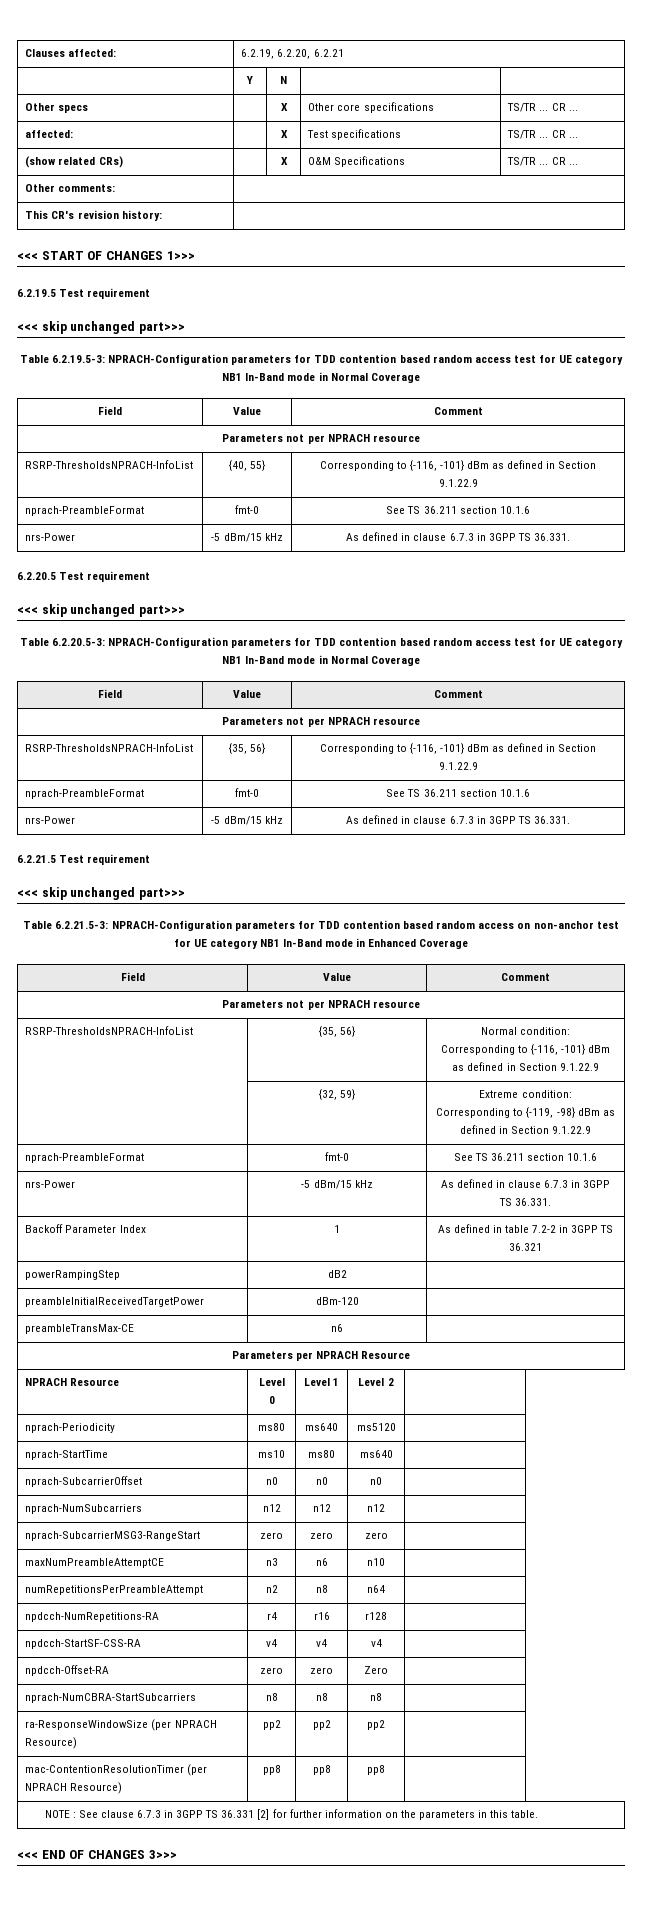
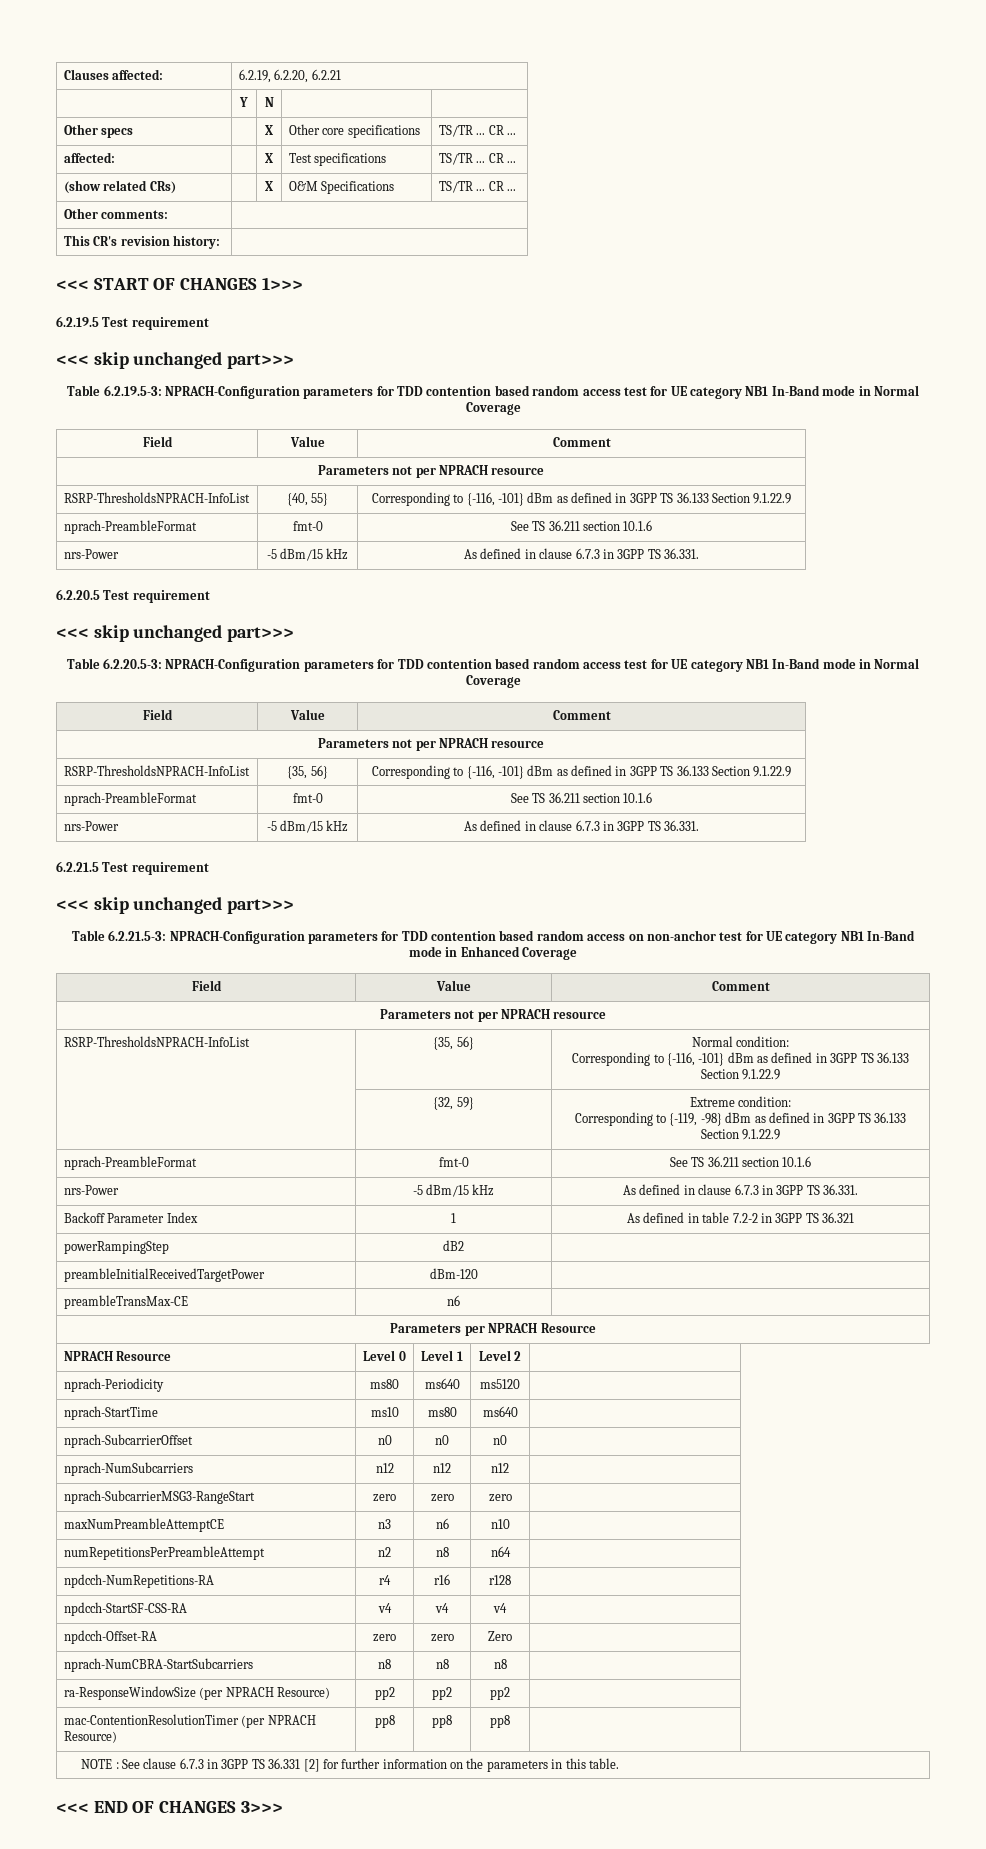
- RSRP-ThresholdsNPRACH-InfoList | {40, 55} | Corresponding to {-116, -101} dBm as defined in Section 9.1.22.9
+ RSRP-ThresholdsNPRACH-InfoList | {40, 55} | Corresponding to {-116, -101} dBm as defined in 3GPP TS 36.133 Section 9.1.22.9
- RSRP-ThresholdsNPRACH-InfoList | {35, 56} | Corresponding to {-116, -101} dBm as defined in Section 9.1.22.9
+ RSRP-ThresholdsNPRACH-InfoList | {35, 56} | Corresponding to {-116, -101} dBm as defined in 3GPP TS 36.133 Section 9.1.22.9
  RSRP-ThresholdsNPRACH-InfoList | {35, 56} | Normal condition:
- Corresponding to {-116, -101} dBm as defined in Section 9.1.22.9
+ Corresponding to {-116, -101} dBm as defined in 3GPP TS 36.133 Section 9.1.22.9
  | {32, 59} | Extreme condition:
- Corresponding to {-119, -98} dBm as defined in Section 9.1.22.9
+ Corresponding to {-119, -98} dBm as defined in 3GPP TS 36.133 Section 9.1.22.9

